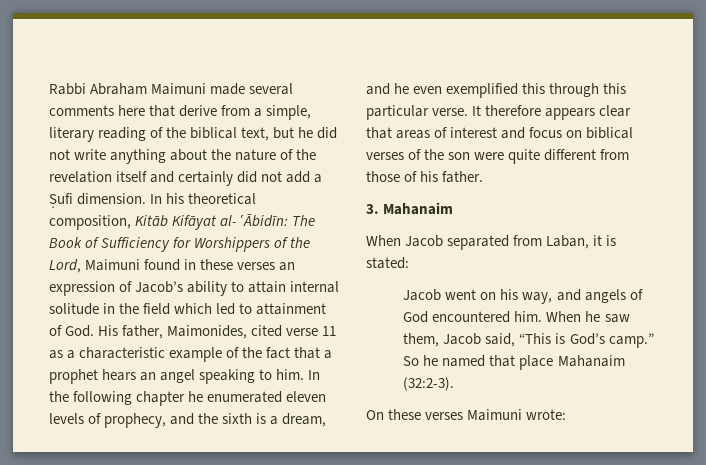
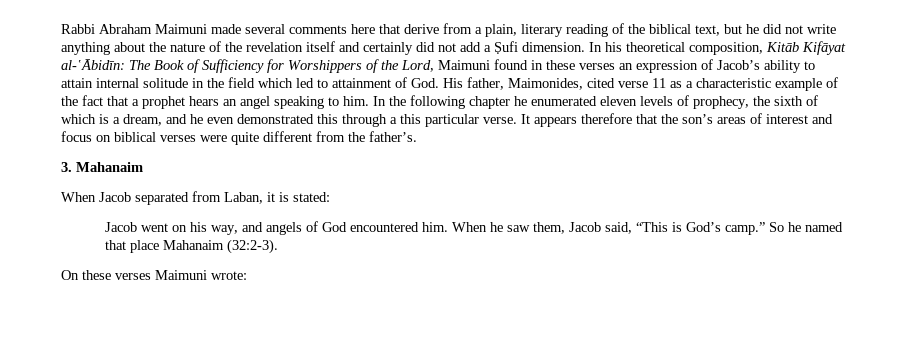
- Rabbi Abraham Maimuni made several comments here that derive from a simple, literary reading of the biblical text, but he did not write anything about the nature of the revelation itself and certainly did not add a Ṣufi dimension.
+ Rabbi Abraham Maimuni made several comments here that derive from a plain, literary reading of the biblical text, but he did not write anything about the nature of the revelation itself and certainly did not add a Ṣufi dimension.
- In the following chapter he enumerated eleven levels of prophecy, and the sixth is a dream, and he even exemplified this through this particular verse.
+ In the following chapter he enumerated eleven levels of prophecy, the sixth of which is a dream, and he even demonstrated this through a this particular verse.
- It therefore appears clear that areas of interest and focus on biblical verses of the son were quite different from those of his father.
+ It appears therefore that the son’s areas of interest and focus on biblical verses were quite different from the father’s.

